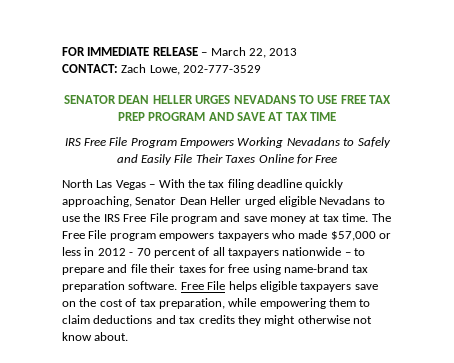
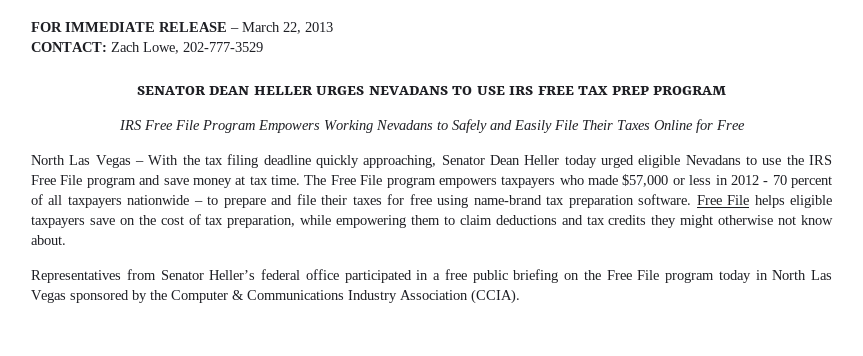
- SENATOR DEAN HELLER URGES NEVADANS TO USE FREE TAX PREP PROGRAM AND SAVE AT TAX TIME
+ SENATOR DEAN HELLER URGES NEVADANS TO USE IRS FREE TAX PREP PROGRAM
- North Las Vegas – With the tax filing deadline quickly approaching, Senator Dean Heller urged eligible Nevadans to use the IRS Free File program and save money at tax time.
+ North Las Vegas – With the tax filing deadline quickly approaching, Senator Dean Heller today urged eligible Nevadans to use the IRS Free File program and save money at tax time.
+ Representatives from Senator Heller’s federal office participated in a free public briefing on the Free File program today in North Las Vegas sponsored by the Computer & Communications Industry Association (CCIA).

